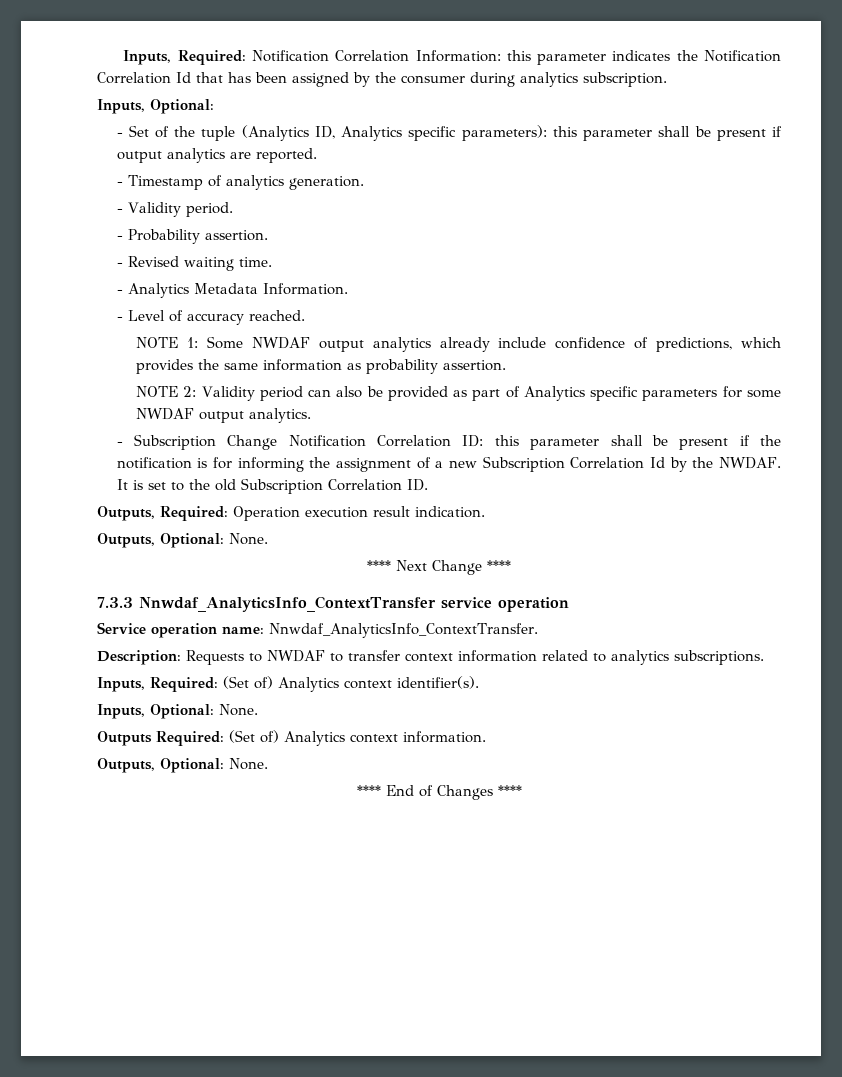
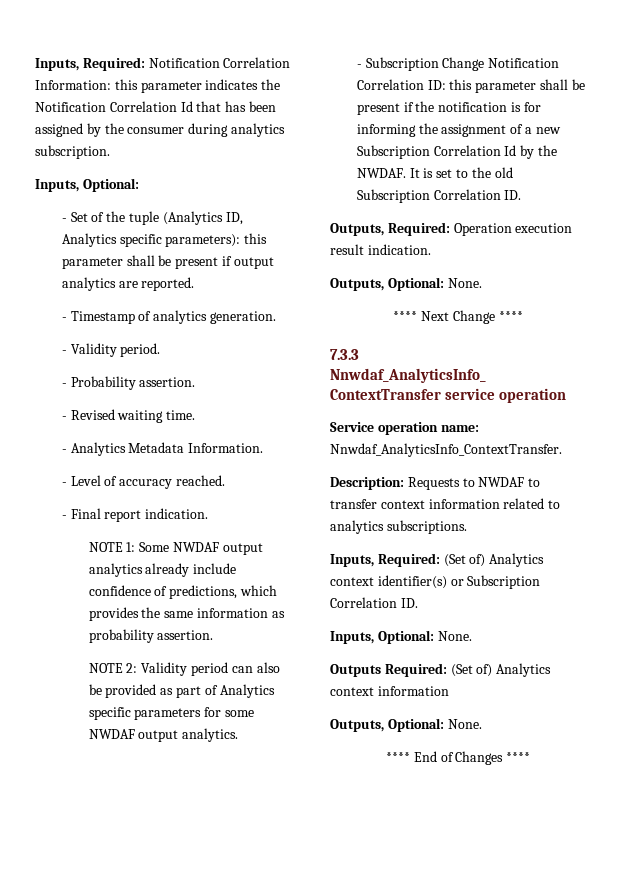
+ - Final report indication.
- Inputs, Required: (Set of) Analytics context identifier(s).
+ Inputs, Required: (Set of) Analytics context identifier(s) or Subscription Correlation ID.
- Outputs Required: (Set of) Analytics context information.
+ Outputs Required: (Set of) Analytics context information

